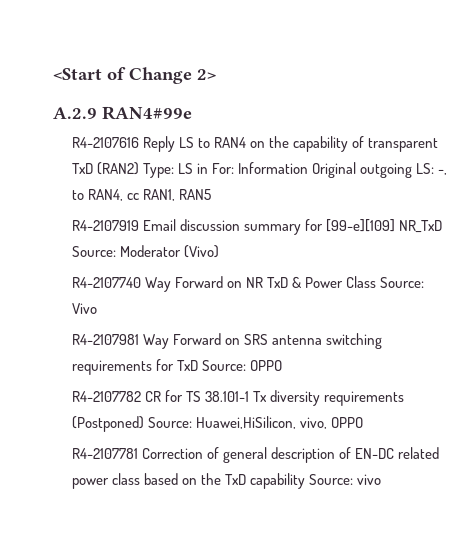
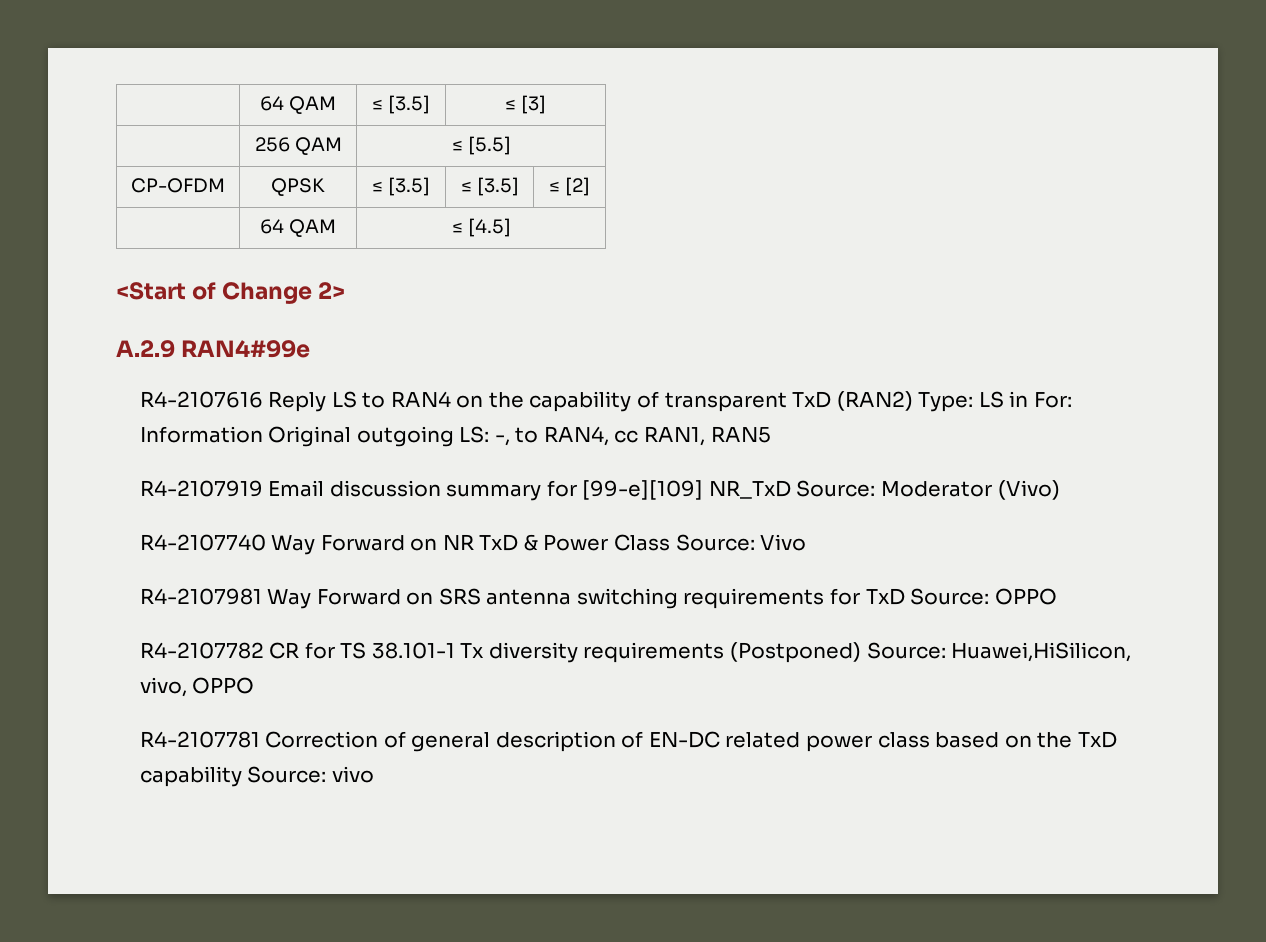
+ | 64 QAM | ≤ [3.5] | ≤ [3]
+ | 256 QAM | ≤ [5.5]
+ CP-OFDM | QPSK | ≤ [3.5] | ≤ [3.5] | ≤ [2]
+ | 64 QAM | ≤ [4.5]

